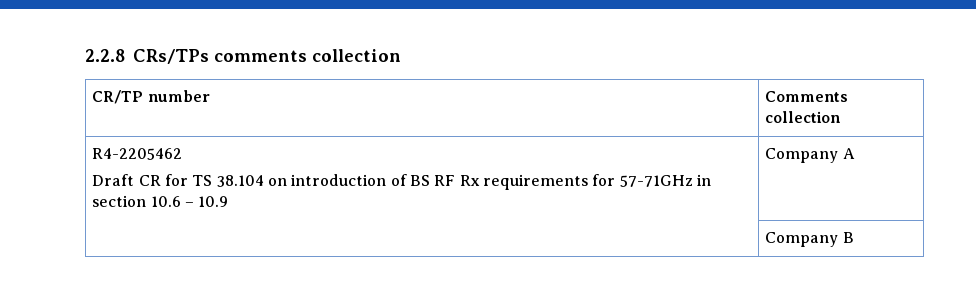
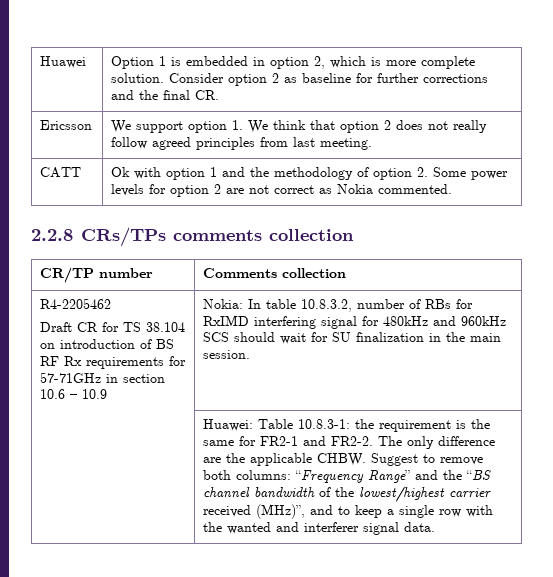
+ Huawei | Option 1 is embedded in option 2, which is more complete solution. Consider option 2 as baseline for further corrections and the final CR.
+ Ericsson | We support option 1. We think that option 2 does not really follow agreed principles from last meeting.
+ CATT | Ok with option 1 and the methodology of option 2. Some power levels for option 2 are not correct as Nokia commented.
- Company A
- | Company B
+ Nokia: In table 10.8.3.2, number of RBs for RxIMD interfering signal for 480kHz and 960kHz SCS should wait for SU finalization in the main session.
+ | Huawei: Table 10.8.3-1: the requirement is the same for FR2-1 and FR2-2. The only difference are the applicable CHBW. Suggest to remove both columns: “Frequency Range” and the “BS channel bandwidth of the lowest/highest carrier received (MHz)”, and to keep a single row with the wanted and interferer signal data.

